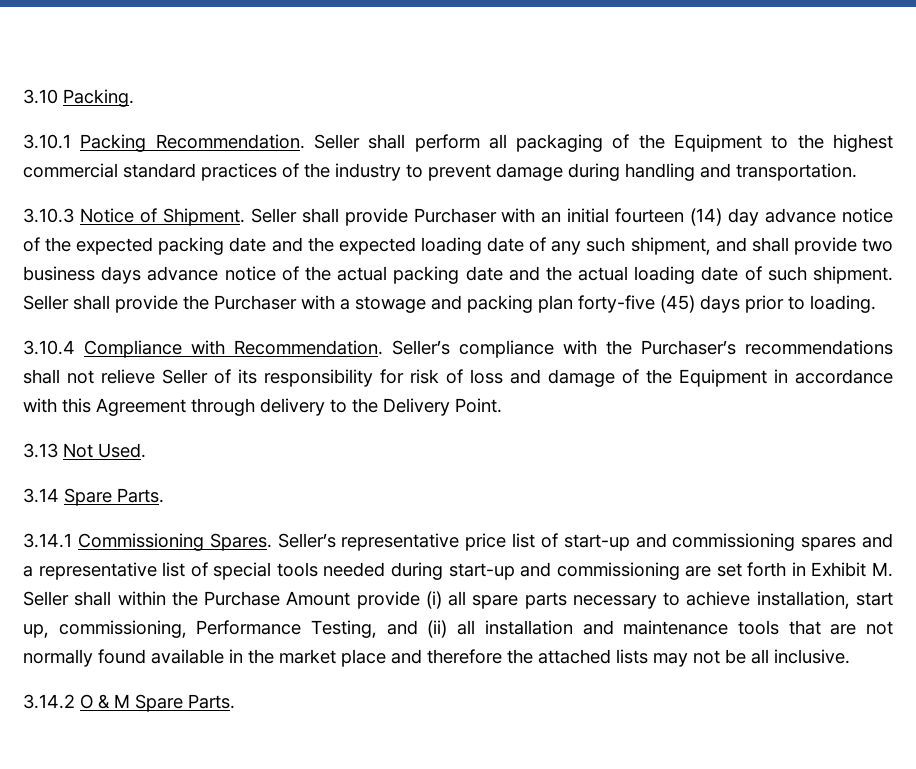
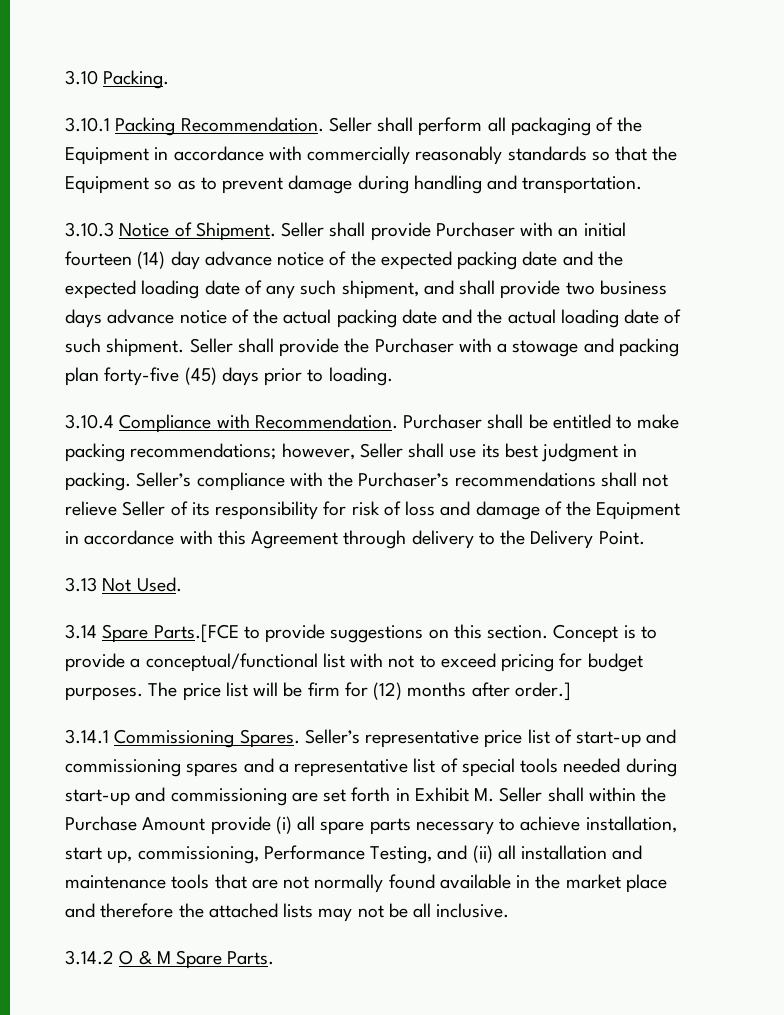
- Seller shall perform all packaging of the Equipment to the highest commercial standard practices of the industry to prevent damage during handling and transportation.
+ Seller shall perform all packaging of the Equipment in accordance with commercially reasonably standards so that the Equipment so as to prevent damage during handling and transportation.
+ Purchaser shall be entitled to make packing recommendations; however, Seller shall use its best judgment in packing.
- 3.14 Spare Parts.
+ 3.14 Spare Parts.[FCE to provide suggestions on this section. Concept is to provide a conceptual/functional list with not to exceed pricing for budget purposes. The price list will be firm for (12) months after order.]

